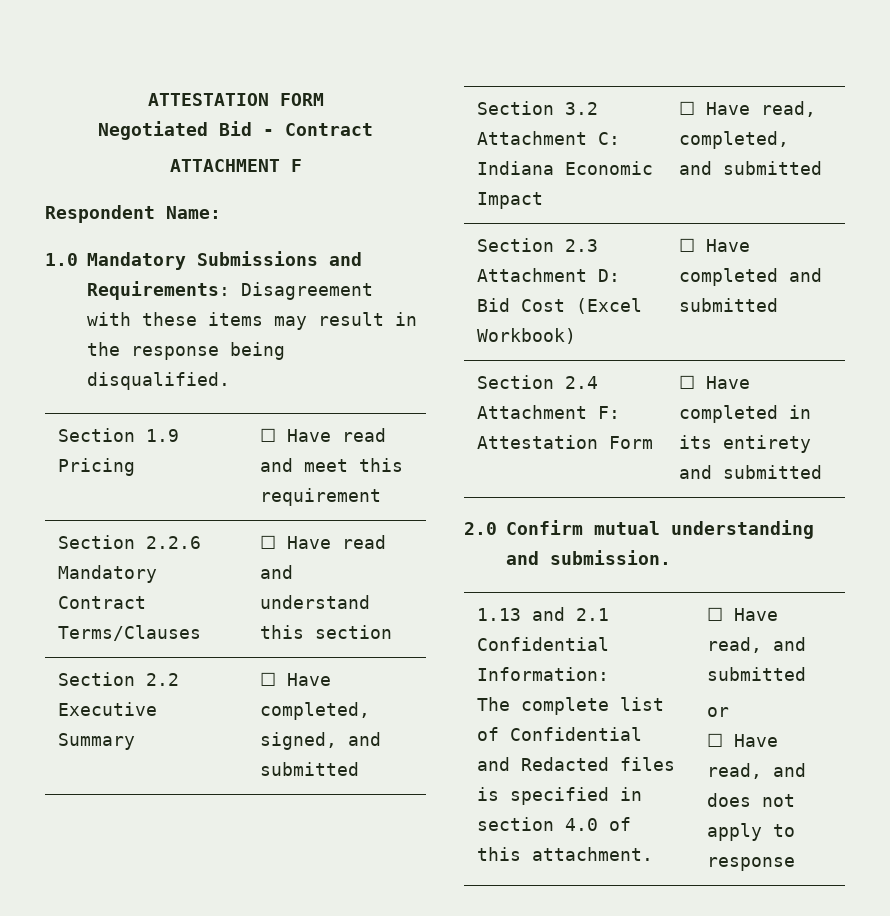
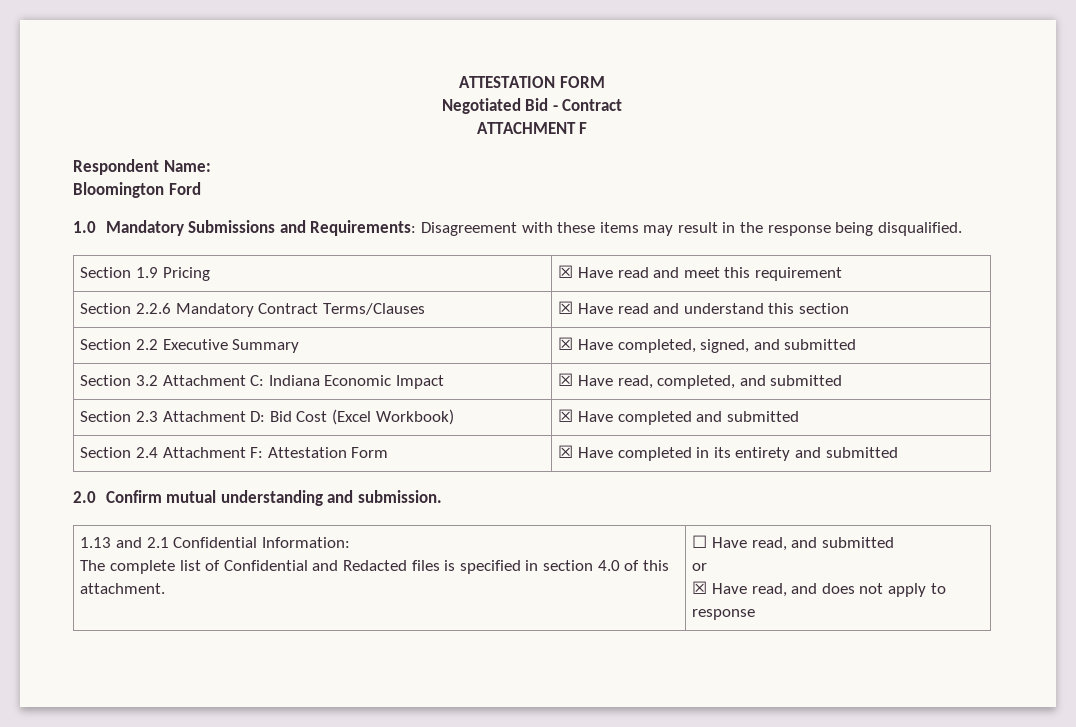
+ Bloomington Ford
- Section 1.9 Pricing | ☐ Have read and meet this requirement
+ Section 1.9 Pricing | ☒ Have read and meet this requirement
- Section 2.2.6 Mandatory Contract Terms/Clauses | ☐ Have read and understand this section
+ Section 2.2.6 Mandatory Contract Terms/Clauses | ☒ Have read and understand this section
- Section 2.2 Executive Summary | ☐ Have completed, signed, and submitted
+ Section 2.2 Executive Summary | ☒ Have completed, signed, and submitted
- Section 3.2 Attachment C: Indiana Economic Impact | ☐ Have read, completed, and submitted
+ Section 3.2 Attachment C: Indiana Economic Impact | ☒ Have read, completed, and submitted
- Section 2.3 Attachment D: Bid Cost (Excel Workbook) | ☐ Have completed and submitted
+ Section 2.3 Attachment D: Bid Cost (Excel Workbook) | ☒ Have completed and submitted
- Section 2.4 Attachment F: Attestation Form | ☐ Have completed in its entirety and submitted
+ Section 2.4 Attachment F: Attestation Form | ☒ Have completed in its entirety and submitted
  1.13 and 2.1 Confidential Information:
  The complete list of Confidential and Redacted files is specified in section 4.0 of this attachment. | ☐ Have read, and submitted
  or
- ☐ Have read, and does not apply to response
+ ☒ Have read, and does not apply to response

